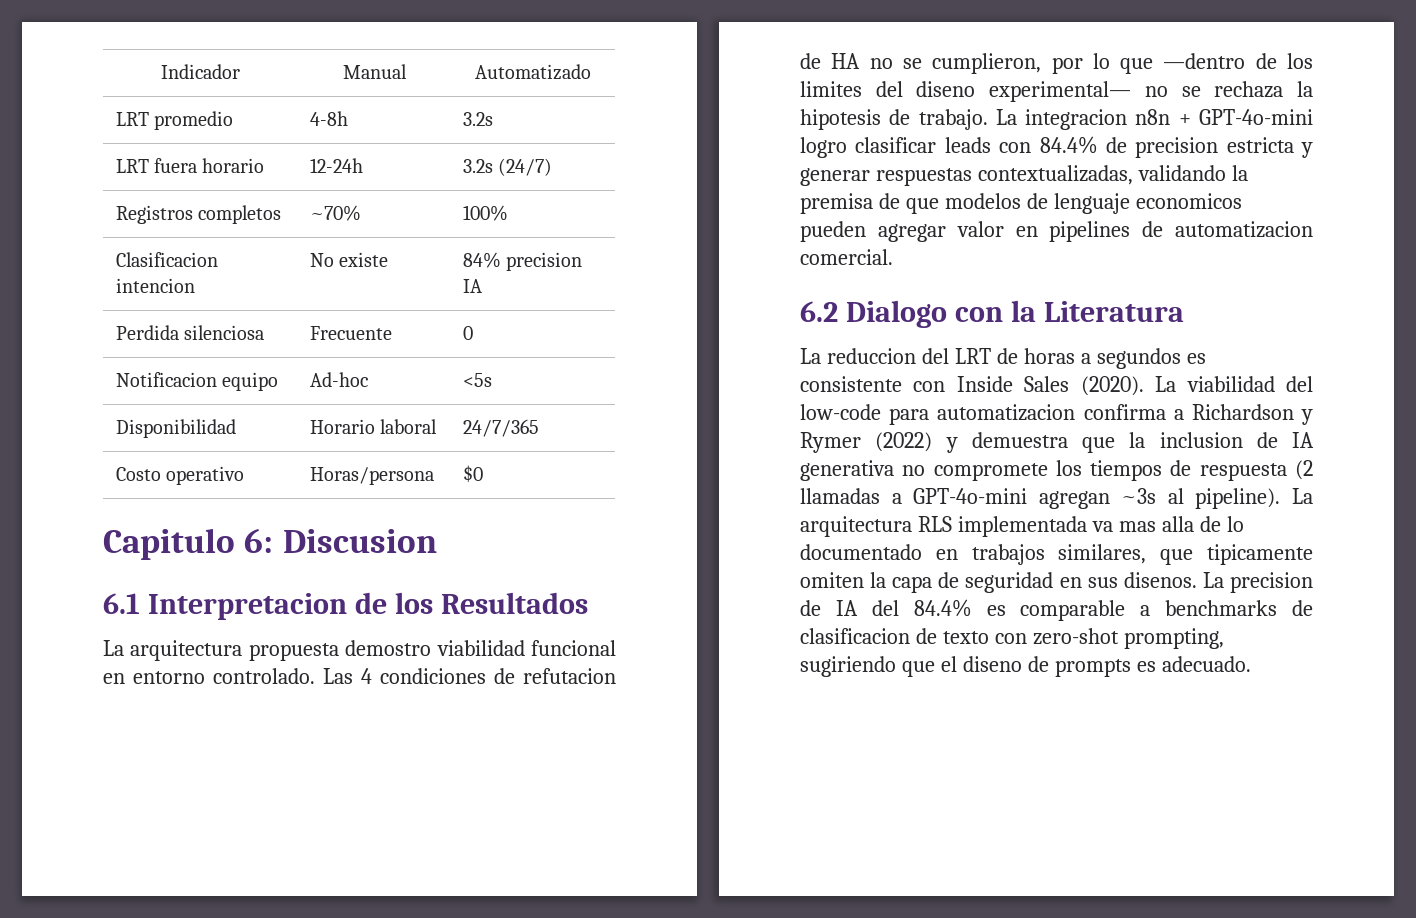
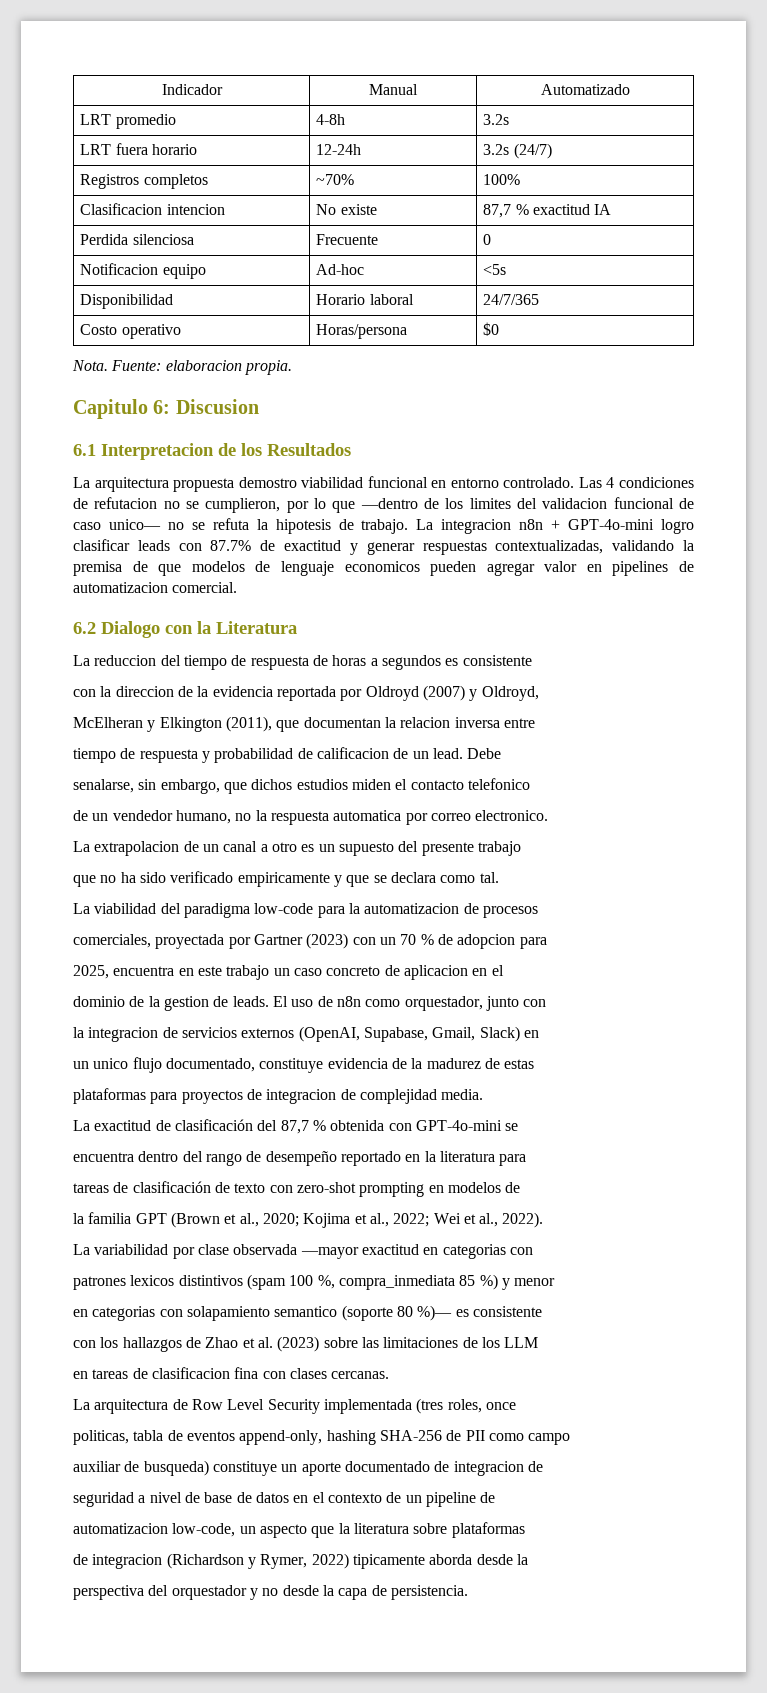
- Clasificacion intencion | No existe | 84% precision IA
+ Clasificacion intencion | No existe | 87,7 % exactitud IA
+ Nota. Fuente: elaboracion propia.
- Las 4 condiciones de refutacion de HA no se cumplieron, por lo que —dentro de los limites del diseno experimental— no se rechaza la hipotesis de trabajo.
+ Las 4 condiciones de refutacion no se cumplieron, por lo que —dentro de los limites del validacion funcional de caso unico— no se refuta la hipotesis de trabajo.
- La integracion n8n + GPT-4o-mini logro clasificar leads con 84.4% de precision estricta y generar respuestas contextualizadas, validando la premisa de que modelos de lenguaje economicos pueden agregar valor en pipelines de automatizacion comercial.
+ La integracion n8n + GPT-4o-mini logro clasificar leads con 87.7% de exactitud y generar respuestas contextualizadas, validando la premisa de que modelos de lenguaje economicos pueden agregar valor en pipelines de automatizacion comercial.
- La reduccion del LRT de horas a segundos es consistente con Inside Sales (2020). La viabilidad del low-code para automatizacion confirma a Richardson y Rymer (2022) y demuestra que la inclusion de IA generativa no compromete los tiempos de respuesta (2 llamadas a GPT-4o-mini agregan ~3s al pipeline). La arquitectura RLS implementada va mas alla de lo documentado en trabajos similares, que tipicamente omiten la capa de seguridad en sus disenos. La precision de IA del 84.4% es comparable a benchmarks de clasificacion de texto con zero-shot prompting, sugiriendo que el diseno de prompts es adecuado.
+ La reduccion del tiempo de respuesta de horas a segundos es consistente
+ con la direccion de la evidencia reportada por Oldroyd (2007) y Oldroyd,
+ McElheran y Elkington (2011), que documentan la relacion inversa entre
+ tiempo de respuesta y probabilidad de calificacion de un lead. Debe
+ senalarse, sin embargo, que dichos estudios miden el contacto telefonico
+ de un vendedor humano, no la respuesta automatica por correo electronico.
+ La extrapolacion de un canal a otro es un supuesto del presente trabajo
+ que no ha sido verificado empiricamente y que se declara como tal.
+ La viabilidad del paradigma low-code para la automatizacion de procesos
+ comerciales, proyectada por Gartner (2023) con un 70 % de adopcion para
+ 2025, encuentra en este trabajo un caso concreto de aplicacion en el
+ dominio de la gestion de leads. El uso de n8n como orquestador, junto con
+ la integracion de servicios externos (OpenAI, Supabase, Gmail, Slack) en
+ un unico flujo documentado, constituye evidencia de la madurez de estas
+ plataformas para proyectos de integracion de complejidad media.
+ La exactitud de clasificación del 87,7 % obtenida con GPT-4o-mini se
+ encuentra dentro del rango de desempeño reportado en la literatura para
+ tareas de clasificación de texto con zero-shot prompting en modelos de
+ la familia GPT (Brown et al., 2020; Kojima et al., 2022; Wei et al., 2022).
+ La variabilidad por clase observada —mayor exactitud en categorias con
+ patrones lexicos distintivos (spam 100 %, compra_inmediata 85 %) y menor
+ en categorias con solapamiento semantico (soporte 80 %)— es consistente
+ con los hallazgos de Zhao et al. (2023) sobre las limitaciones de los LLM
+ en tareas de clasificacion fina con clases cercanas.
+ La arquitectura de Row Level Security implementada (tres roles, once
+ politicas, tabla de eventos append-only, hashing SHA-256 de PII como campo
+ auxiliar de busqueda) constituye un aporte documentado de integracion de
+ seguridad a nivel de base de datos en el contexto de un pipeline de
+ automatizacion low-code, un aspecto que la literatura sobre plataformas
+ de integracion (Richardson y Rymer, 2022) tipicamente aborda desde la
+ perspectiva del orquestador y no desde la capa de persistencia.

